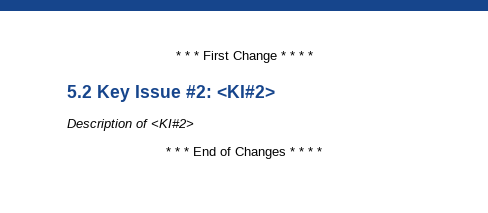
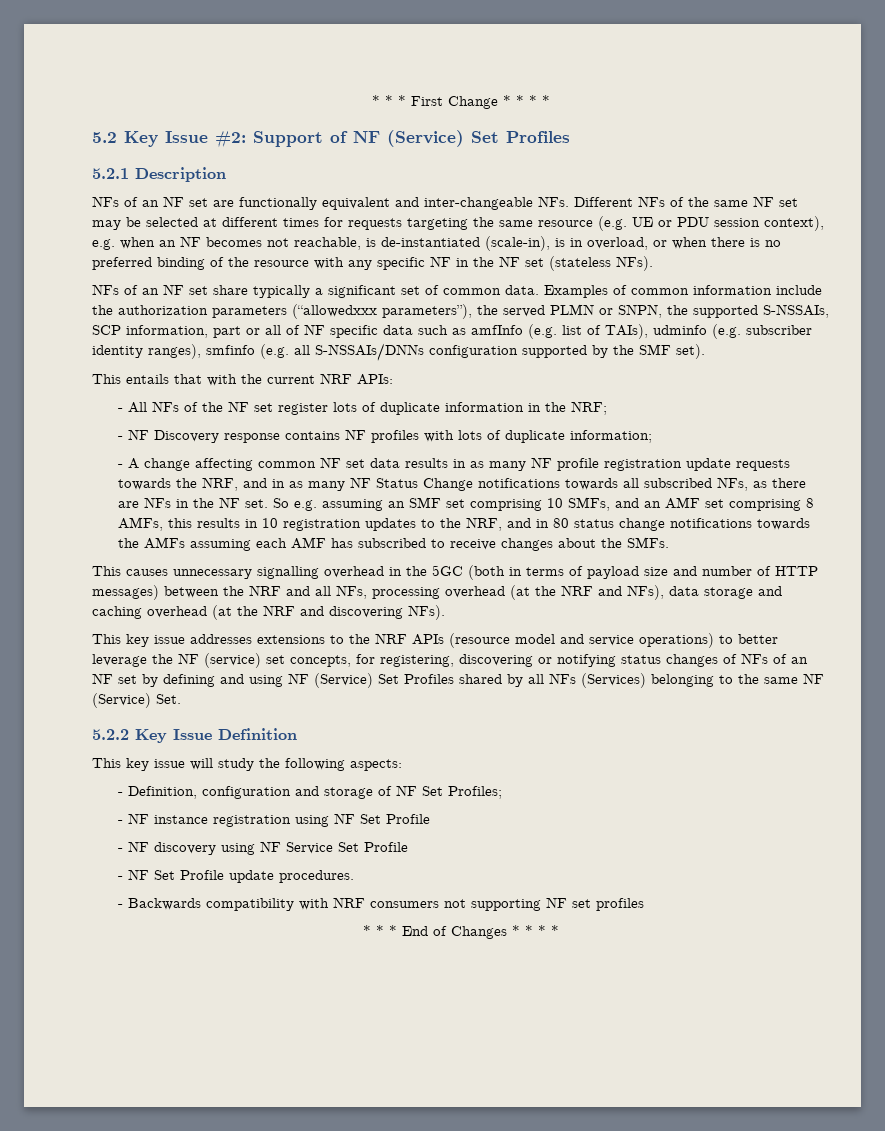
- 5.2 Key Issue #2: <KI#2>
- Description of <KI#2>
+ 5.2 Key Issue #2: Support of NF (Service) Set Profiles
+ 5.2.1 Description
+ NFs of an NF set are functionally equivalent and inter-changeable NFs. Different NFs of the same NF set may be selected at different times for requests targeting the same resource (e.g. UE or PDU session context), e.g. when an NF becomes not reachable, is de-instantiated (scale-in), is in overload, or when there is no preferred binding of the resource with any specific NF in the NF set (stateless NFs).
+ NFs of an NF set share typically a significant set of common data. Examples of common information include the authorization parameters (“allowedxxx parameters”), the served PLMN or SNPN, the supported S-NSSAIs, SCP information, part or all of NF specific data such as amfInfo (e.g. list of TAIs), udminfo (e.g. subscriber identity ranges), smfinfo (e.g. all S-NSSAIs/DNNs configuration supported by the SMF set).
+ This entails that with the current NRF APIs:
+ - All NFs of the NF set register lots of duplicate information in the NRF;
+ - NF Discovery response contains NF profiles with lots of duplicate information;
+ - A change affecting common NF set data results in as many NF profile registration update requests towards the NRF, and in as many NF Status Change notifications towards all subscribed NFs, as there are NFs in the NF set. So e.g. assuming an SMF set comprising 10 SMFs, and an AMF set comprising 8 AMFs, this results in 10 registration updates to the NRF, and in 80 status change notifications towards the AMFs assuming each AMF has subscribed to receive changes about the SMFs.
+ This causes unnecessary signalling overhead in the 5GC (both in terms of payload size and number of HTTP messages) between the NRF and all NFs, processing overhead (at the NRF and NFs), data storage and caching overhead (at the NRF and discovering NFs).
+ This key issue addresses extensions to the NRF APIs (resource model and service operations) to better leverage the NF (service) set concepts, for registering, discovering or notifying status changes of NFs of an NF set by defining and using NF (Service) Set Profiles shared by all NFs (Services) belonging to the same NF (Service) Set.
+ 5.2.2 Key Issue Definition
+ This key issue will study the following aspects:
+ - Definition, configuration and storage of NF Set Profiles;
+ - NF instance registration using NF Set Profile
+ - NF discovery using NF Service Set Profile
+ - NF Set Profile update procedures.
+ - Backwards compatibility with NRF consumers not supporting NF set profiles

